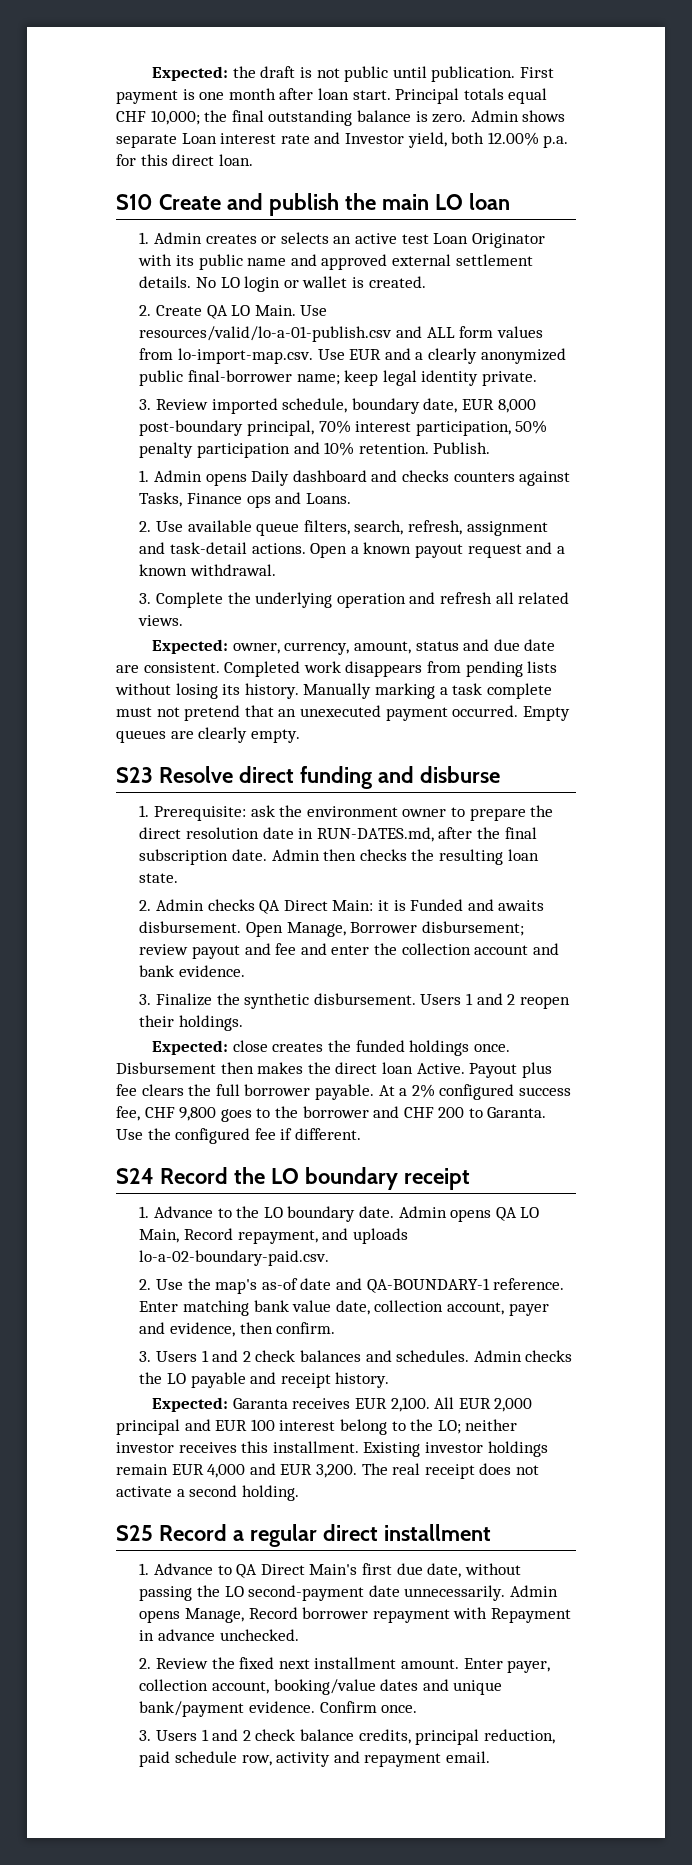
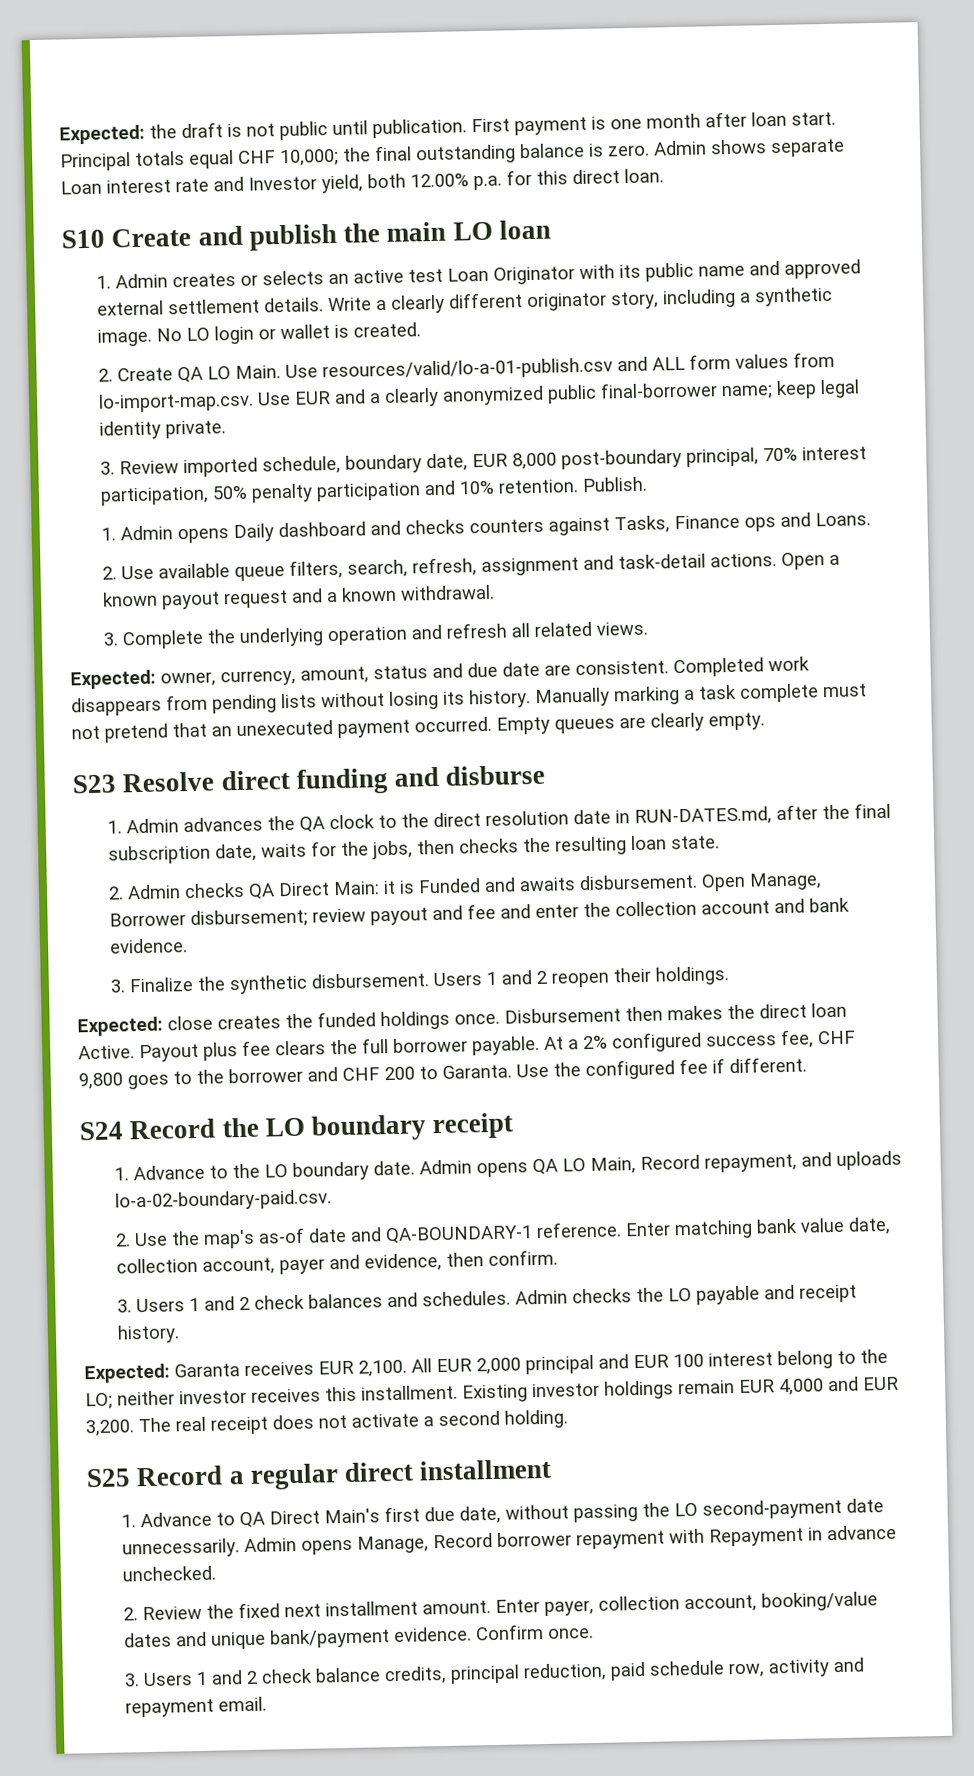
+ Write a clearly different originator story, including a synthetic image.
- 1. Prerequisite: ask the environment owner to prepare the direct resolution date in RUN-DATES.md, after the final subscription date. Admin then checks the resulting loan state.
+ 1. Admin advances the QA clock to the direct resolution date in RUN-DATES.md, after the final subscription date, waits for the jobs, then checks the resulting loan state.

